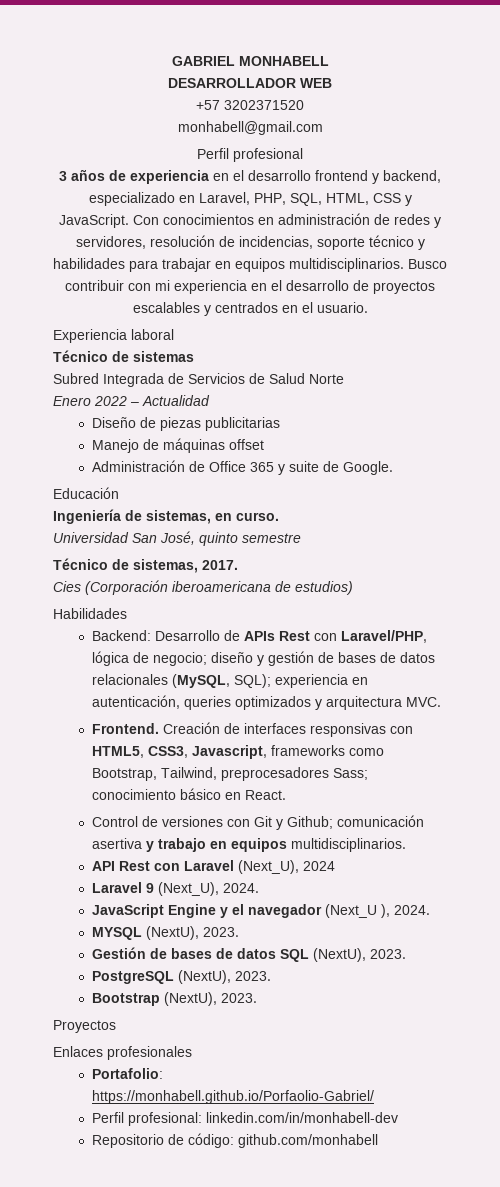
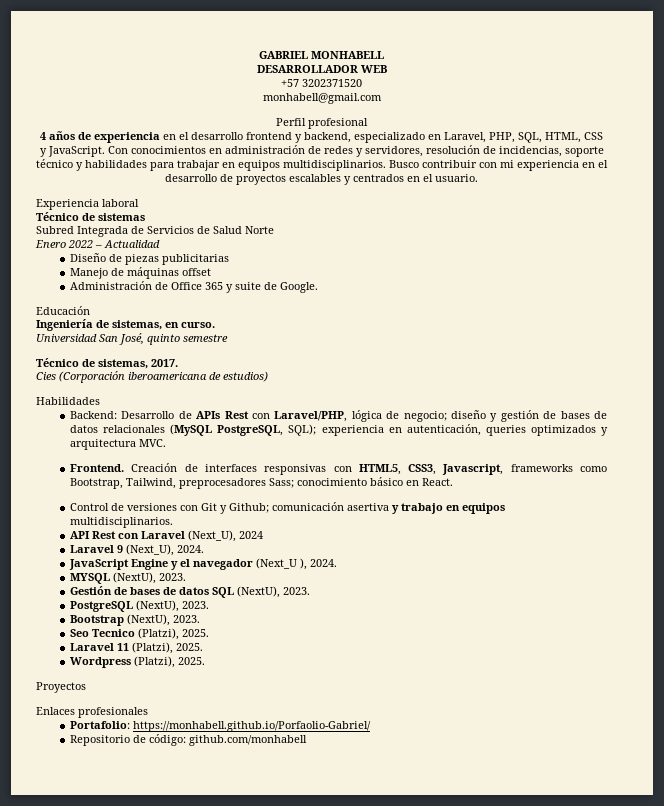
- 3 años de experiencia en el desarrollo frontend y backend, especializado en Laravel, PHP, SQL, HTML, CSS y JavaScript.
+ 4 años de experiencia en el desarrollo frontend y backend, especializado en Laravel, PHP, SQL, HTML, CSS y JavaScript.
- Backend: Desarrollo de APIs Rest con Laravel/PHP, lógica de negocio; diseño y gestión de bases de datos relacionales (MySQL, SQL); experiencia en autenticación, queries optimizados y arquitectura MVC.
+ Backend: Desarrollo de APIs Rest con Laravel/PHP, lógica de negocio; diseño y gestión de bases de datos relacionales (MySQL PostgreSQL, SQL); experiencia en autenticación, queries optimizados y arquitectura MVC.
+ Seo Tecnico (Platzi), 2025.
+ Laravel 11 (Platzi), 2025.
+ Wordpress (Platzi), 2025.
- Perfil profesional: linkedin.com/in/monhabell-dev

